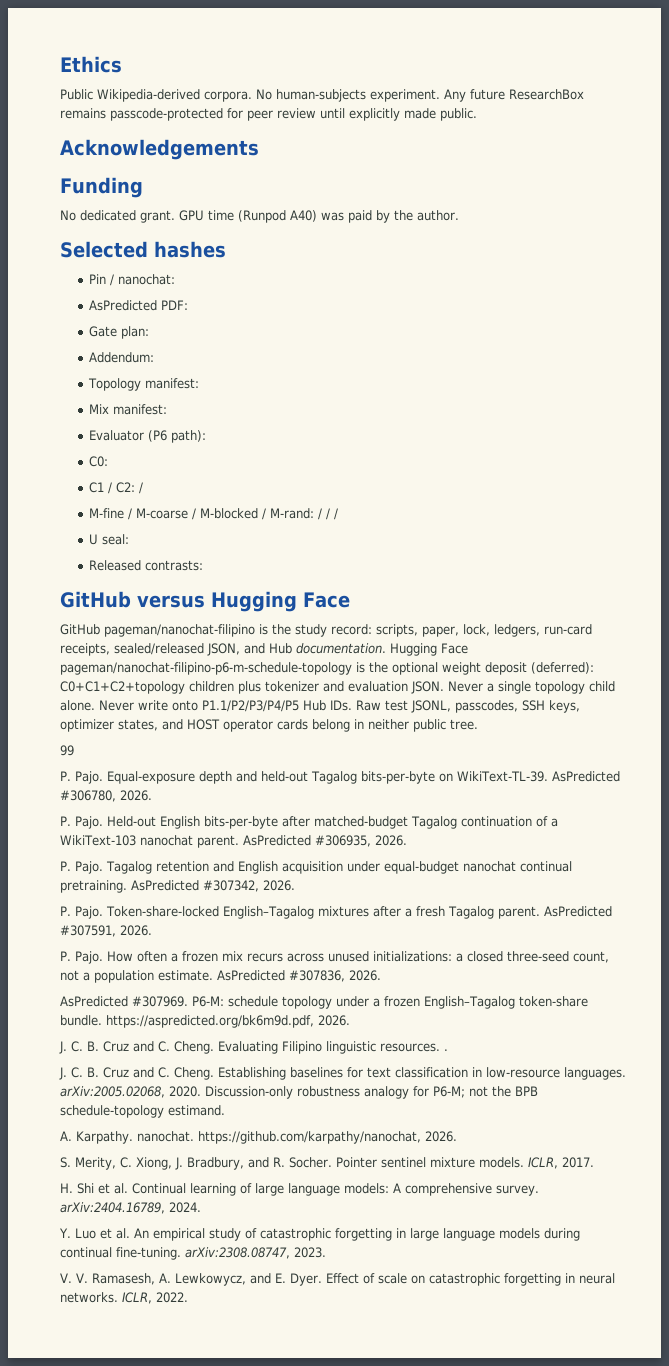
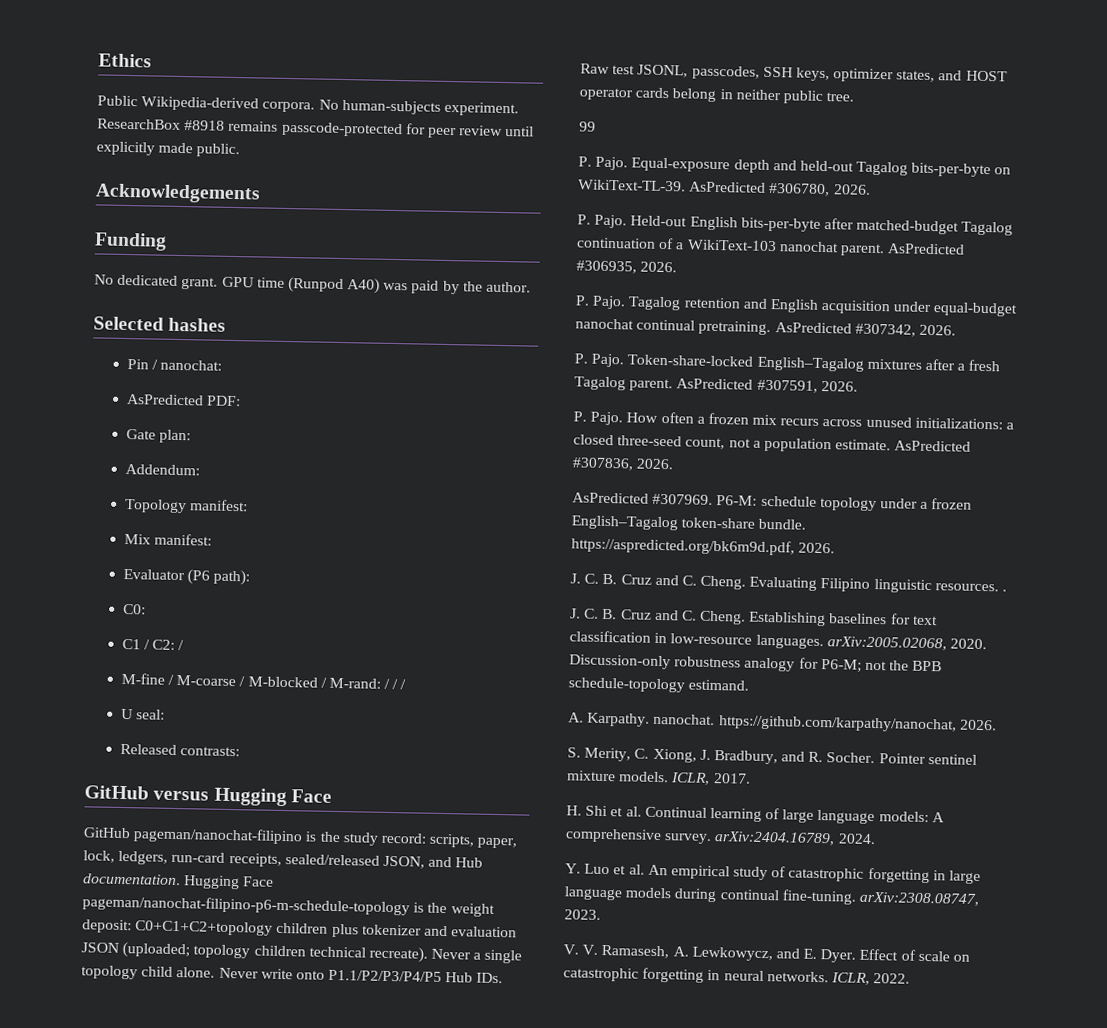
- Any future ResearchBox remains passcode-protected for peer review until explicitly made public.
+ ResearchBox #8918 remains passcode-protected for peer review until explicitly made public.
- Hugging Face pageman/nanochat-filipino-p6-m-schedule-topology is the optional weight deposit (deferred): C0+C1+C2+topology children plus tokenizer and evaluation JSON.
+ Hugging Face pageman/nanochat-filipino-p6-m-schedule-topology is the weight deposit: C0+C1+C2+topology children plus tokenizer and evaluation JSON (uploaded; topology children technical recreate).

